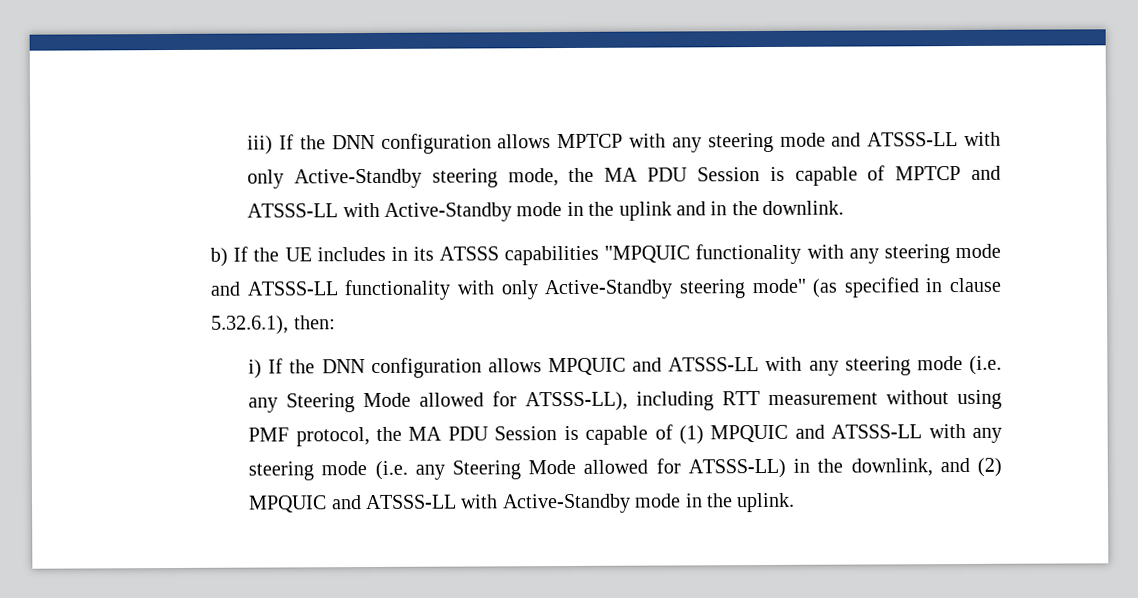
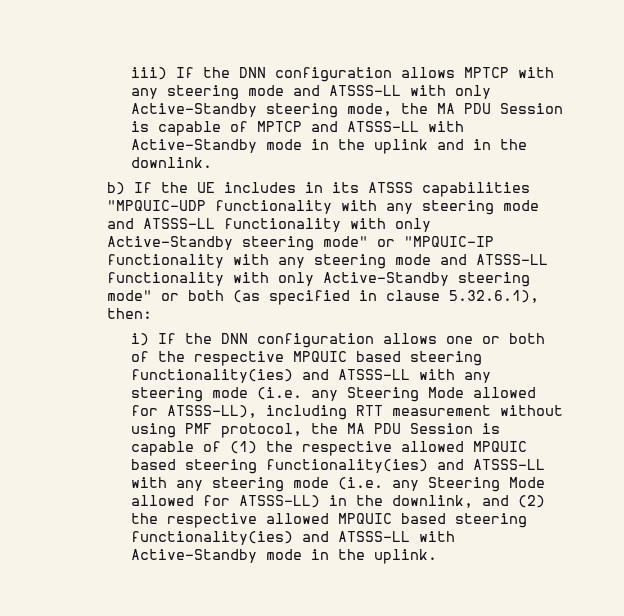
- b) If the UE includes in its ATSSS capabilities "MPQUIC functionality with any steering mode and ATSSS-LL functionality with only Active-Standby steering mode" (as specified in clause 5.32.6.1), then:
+ b) If the UE includes in its ATSSS capabilities "MPQUIC-UDP functionality with any steering mode and ATSSS-LL functionality with only Active-Standby steering mode" or "MPQUIC-IP functionality with any steering mode and ATSSS-LL functionality with only Active-Standby steering mode" or both (as specified in clause 5.32.6.1), then:
- i) If the DNN configuration allows MPQUIC and ATSSS-LL with any steering mode (i.e. any Steering Mode allowed for ATSSS-LL), including RTT measurement without using PMF protocol, the MA PDU Session is capable of (1) MPQUIC and ATSSS-LL with any steering mode (i.e. any Steering Mode allowed for ATSSS-LL) in the downlink, and (2) MPQUIC and ATSSS-LL with Active-Standby mode in the uplink.
+ i) If the DNN configuration allows one or both of the respective MPQUIC based steering functionality(ies) and ATSSS-LL with any steering mode (i.e. any Steering Mode allowed for ATSSS-LL), including RTT measurement without using PMF protocol, the MA PDU Session is capable of (1) the respective allowed MPQUIC based steering functionality(ies) and ATSSS-LL with any steering mode (i.e. any Steering Mode allowed for ATSSS-LL) in the downlink, and (2) the respective allowed MPQUIC based steering functionality(ies) and ATSSS-LL with Active-Standby mode in the uplink.

